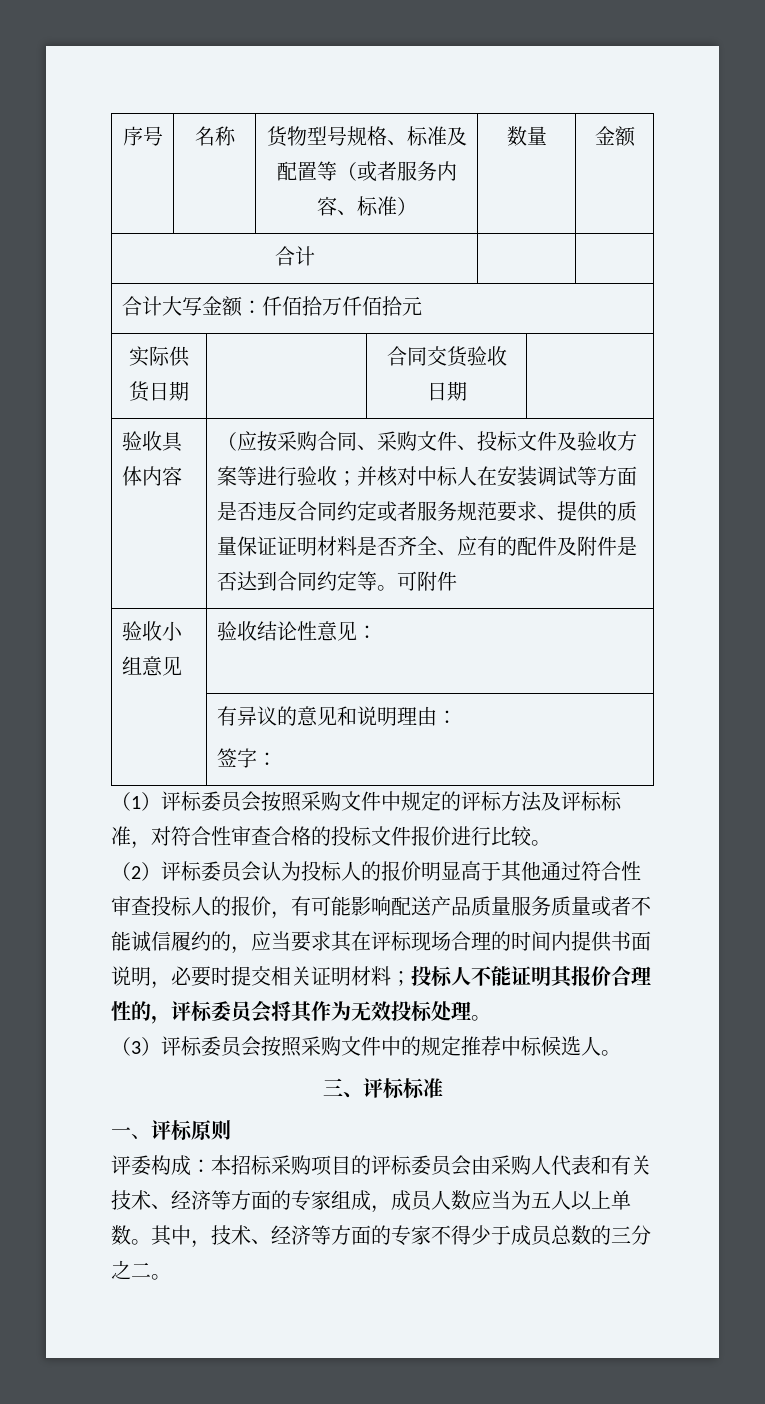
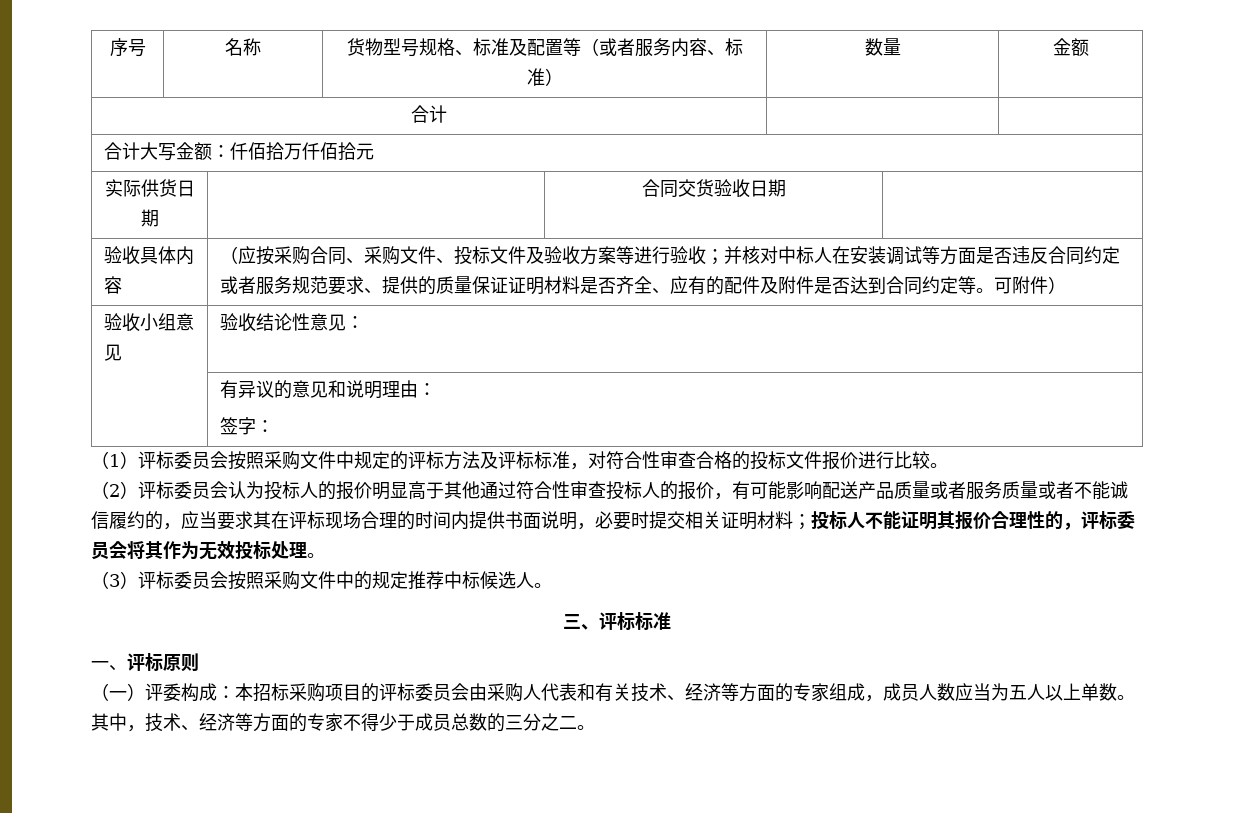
- 可附件
+ 可附件）
- （2）评标委员会认为投标人的报价明显高于其他通过符合性审查投标人的报价，有可能影响配送产品质量服务质量或者不能诚信履约的，应当要求其在评标现场合理的时间内提供书面说明，必要时提交相关证明材料；
+ （2）评标委员会认为投标人的报价明显高于其他通过符合性审查投标人的报价，有可能影响配送产品质量或者服务质量或者不能诚信履约的，应当要求其在评标现场合理的时间内提供书面说明，必要时提交相关证明材料；
- 评委构成：本招标采购项目的评标委员会由采购人代表和有关技术、经济等方面的专家组成，成员人数应当为五人以上单数。
+ （一）评委构成：本招标采购项目的评标委员会由采购人代表和有关技术、经济等方面的专家组成，成员人数应当为五人以上单数。

